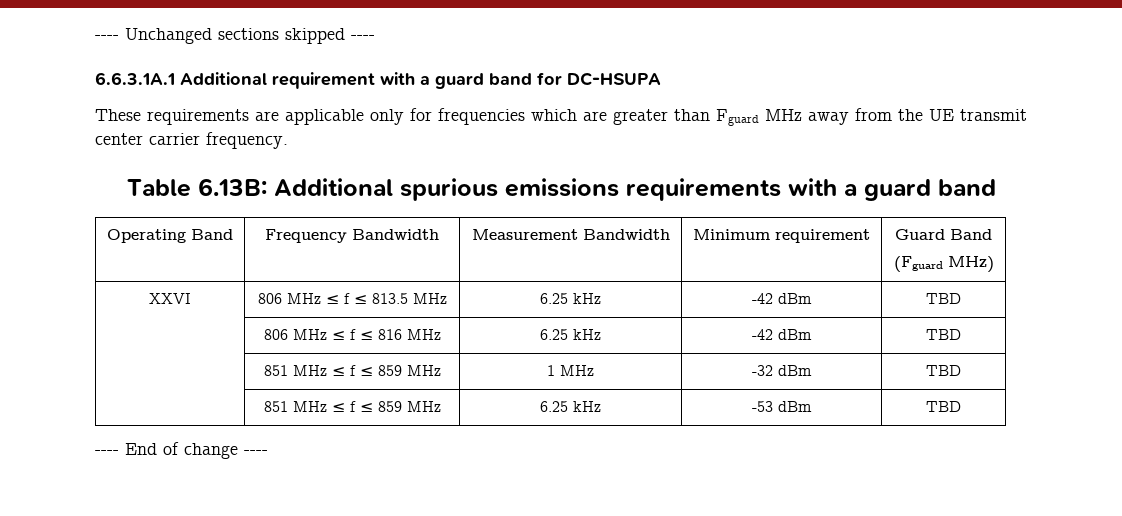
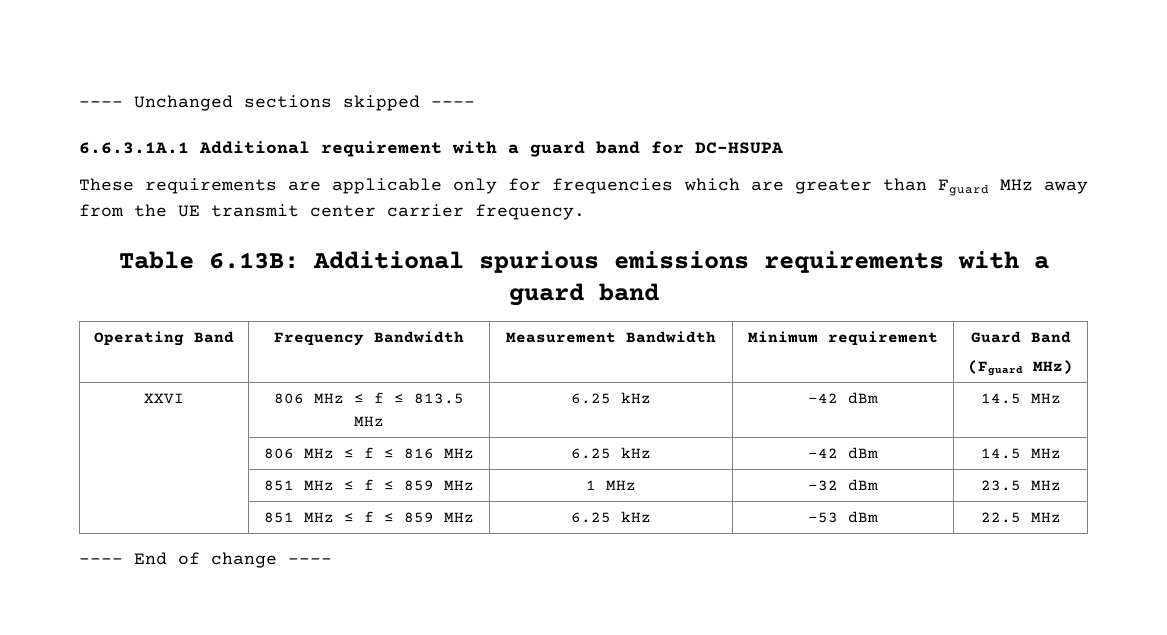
- XXVI | 806 MHz ≤ f ≤ 813.5 MHz | 6.25 kHz | -42 dBm | TBD
+ XXVI | 806 MHz ≤ f ≤ 813.5 MHz | 6.25 kHz | -42 dBm | 14.5 MHz
- | 806 MHz ≤ f ≤ 816 MHz | 6.25 kHz | -42 dBm | TBD
+ | 806 MHz ≤ f ≤ 816 MHz | 6.25 kHz | -42 dBm | 14.5 MHz
- | 851 MHz ≤ f ≤ 859 MHz | 1 MHz | -32 dBm | TBD
+ | 851 MHz ≤ f ≤ 859 MHz | 1 MHz | -32 dBm | 23.5 MHz
- | 851 MHz ≤ f ≤ 859 MHz | 6.25 kHz | -53 dBm | TBD
+ | 851 MHz ≤ f ≤ 859 MHz | 6.25 kHz | -53 dBm | 22.5 MHz

